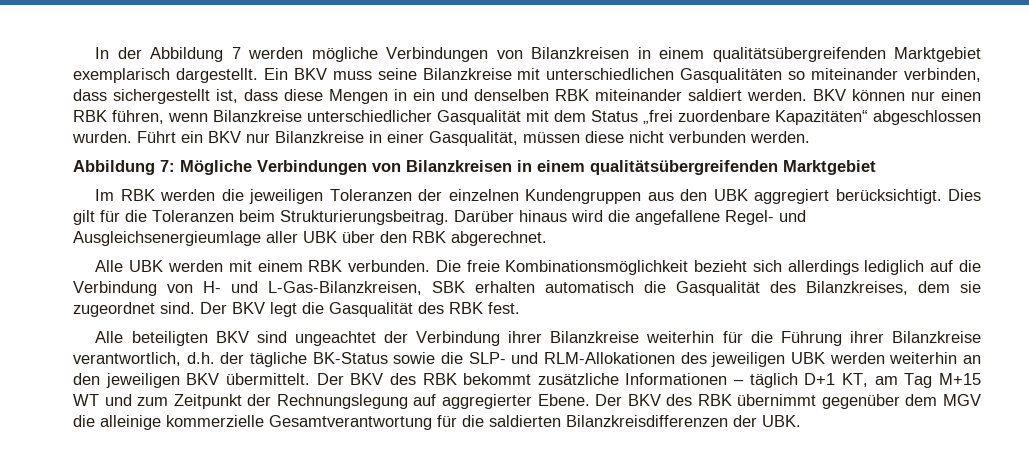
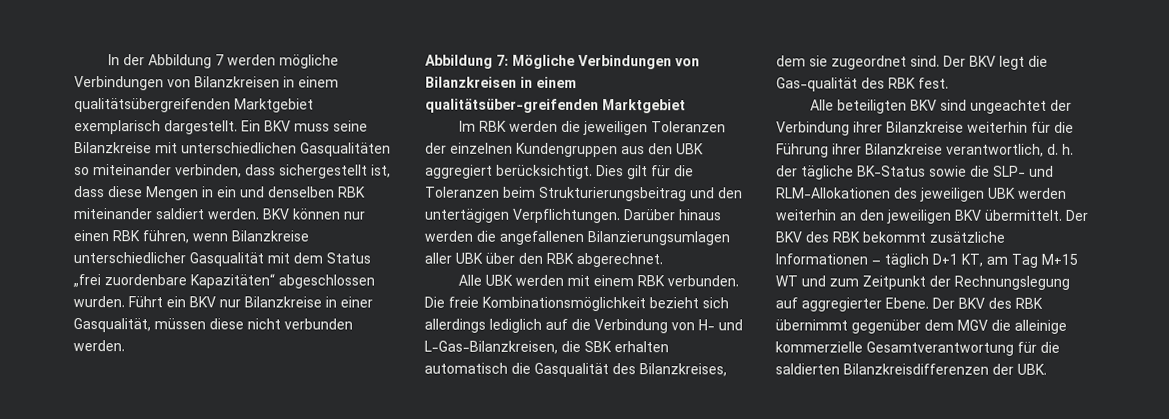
- Abbildung 7: Mögliche Verbindungen von Bilanzkreisen in einem qualitätsübergreifenden Marktgebiet
+ Abbildung 7: Mögliche Verbindungen von Bilanzkreisen in einem qualitätsüber-greifenden Marktgebiet
- Dies gilt für die Toleranzen beim Strukturierungsbeitrag. Darüber hinaus wird die angefallene Regel- und Ausgleichsenergieumlage aller UBK über den RBK abgerechnet.
+ Dies gilt für die Toleranzen beim Strukturierungsbeitrag und den untertägigen Verpflichtungen. Darüber hinaus werden die angefallenen Bilanzierungsumlagen aller UBK über den RBK abgerechnet.
- Die freie Kombinationsmöglichkeit bezieht sich allerdings lediglich auf die Verbindung von H- und L-Gas-Bilanzkreisen, SBK erhalten automatisch die Gasqualität des Bilanzkreises, dem sie zugeordnet sind.
+ Die freie Kombinationsmöglichkeit bezieht sich allerdings lediglich auf die Verbindung von H- und L-Gas-Bilanzkreisen, die SBK erhalten automatisch die Gasqualität des Bilanzkreises, dem sie zugeordnet sind.
- Der BKV legt die Gasqualität des RBK fest.
+ Der BKV legt die Gas-qualität des RBK fest.
- Alle beteiligten BKV sind ungeachtet der Verbindung ihrer Bilanzkreise weiterhin für die Führung ihrer Bilanzkreise verantwortlich, d.h. der tägliche BK-Status sowie die SLP- und RLM-Allokationen des jeweiligen UBK werden weiterhin an den jeweiligen BKV übermittelt.
+ Alle beteiligten BKV sind ungeachtet der Verbindung ihrer Bilanzkreise weiterhin für die Führung ihrer Bilanzkreise verantwortlich, d. h. der tägliche BK-Status sowie die SLP- und RLM-Allokationen des jeweiligen UBK werden weiterhin an den jeweiligen BKV übermittelt.

